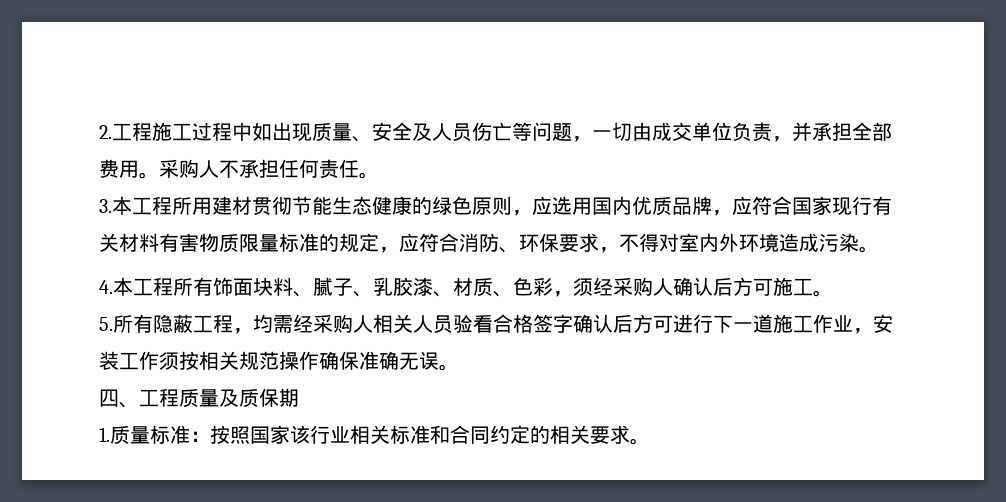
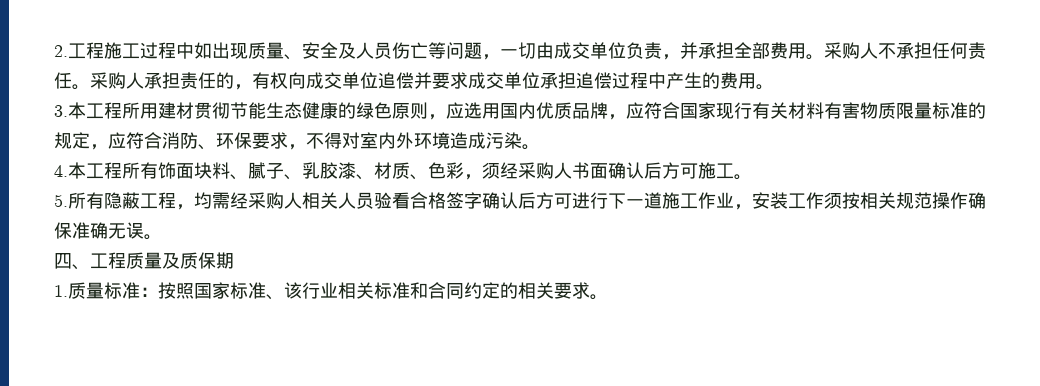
+ 采购人承担责任的，有权向成交单位追偿并要求成交单位承担追偿过程中产生的费用。
- 4.本工程所有饰面块料、腻子、乳胶漆、材质、色彩，须经采购人确认后方可施工。
+ 4.本工程所有饰面块料、腻子、乳胶漆、材质、色彩，须经采购人书面确认后方可施工。
- 1.质量标准：按照国家该行业相关标准和合同约定的相关要求。
+ 1.质量标准：按照国家标准、该行业相关标准和合同约定的相关要求。

